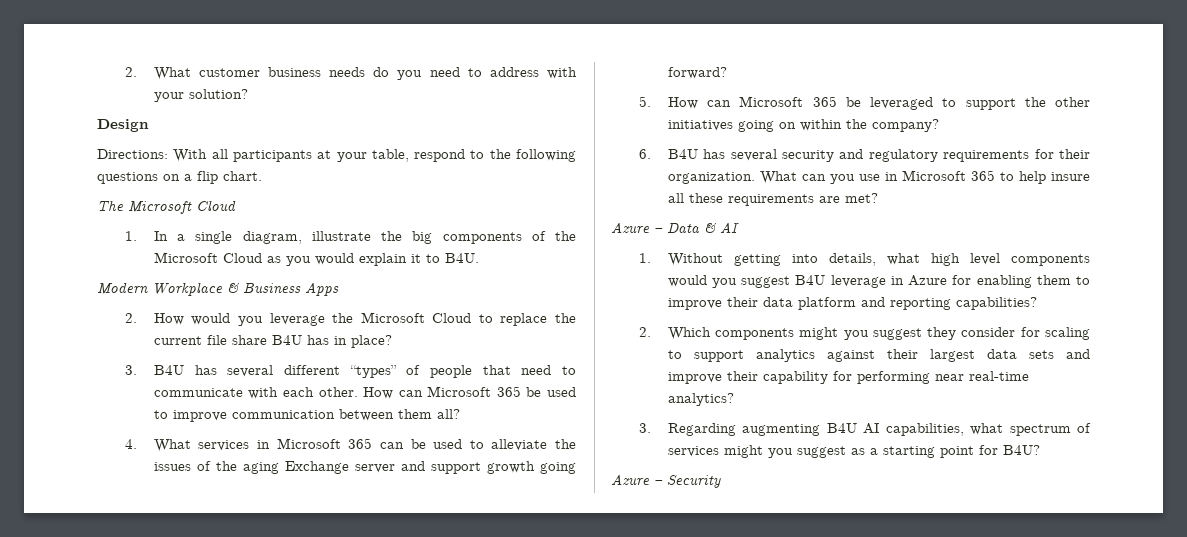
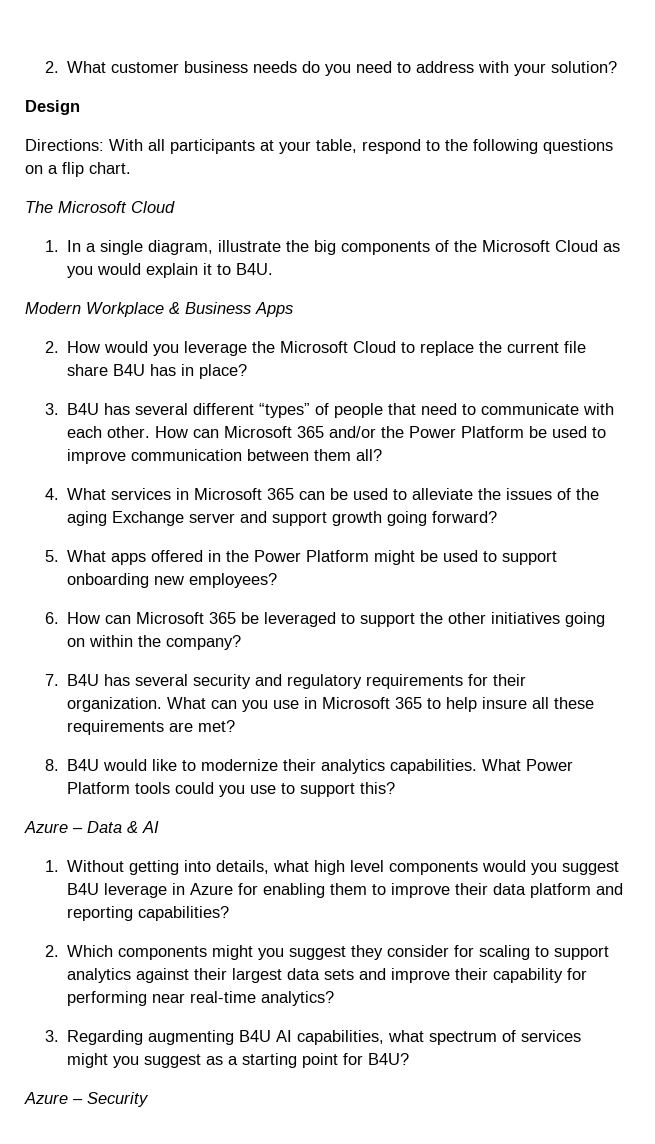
- How can Microsoft 365 be used to improve communication between them all?
+ How can Microsoft 365 and/or the Power Platform be used to improve communication between them all?
- 5. How can Microsoft 365 be leveraged to support the other initiatives going on within the company?
+ 5. What apps offered in the Power Platform might be used to support onboarding new employees?
+ 6. How can Microsoft 365 be leveraged to support the other initiatives going on within the company?
- 6. B4U has several security and regulatory requirements for their organization.
+ 7. B4U has several security and regulatory requirements for their organization.
+ 8. B4U would like to modernize their analytics capabilities. What Power Platform tools could you use to support this?

